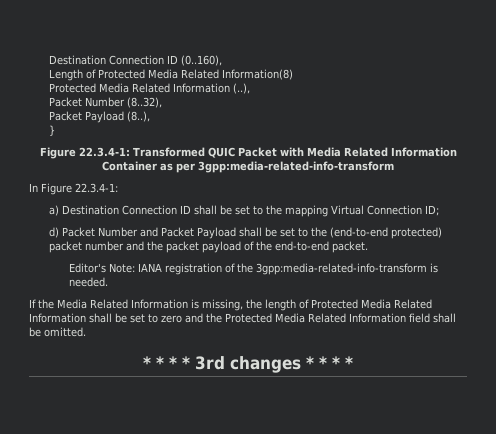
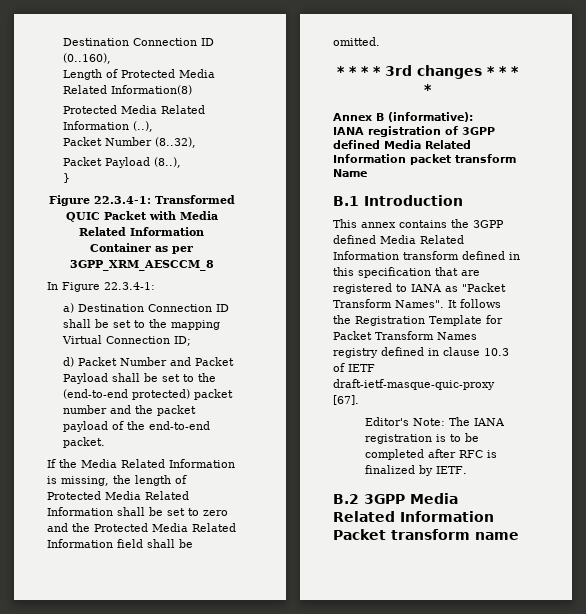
- Figure 22.3.4-1: Transformed QUIC Packet with Media Related Information Container as per 3gpp:media-related-info-transform
+ Figure 22.3.4-1: Transformed QUIC Packet with Media Related Information Container as per 3GPP_XRM_AESCCM_8
- Editor's Note: IANA registration of the 3gpp:media-related-info-transform is needed.
+ Annex B (informative):
+ IANA registration of 3GPP defined Media Related Information packet transform Name
+ B.1 Introduction
+ This annex contains the 3GPP defined Media Related Information transform defined in this specification that are registered to IANA as "Packet Transform Names". It follows the Registration Template for Packet Transform Names registry defined in clause 10.3 of IETF draft-ietf-masque-quic-proxy [67].
+ Editor's Note: The IANA registration is to be completed after RFC is finalized by IETF.
+ B.2 3GPP Media Related Information Packet transform name

